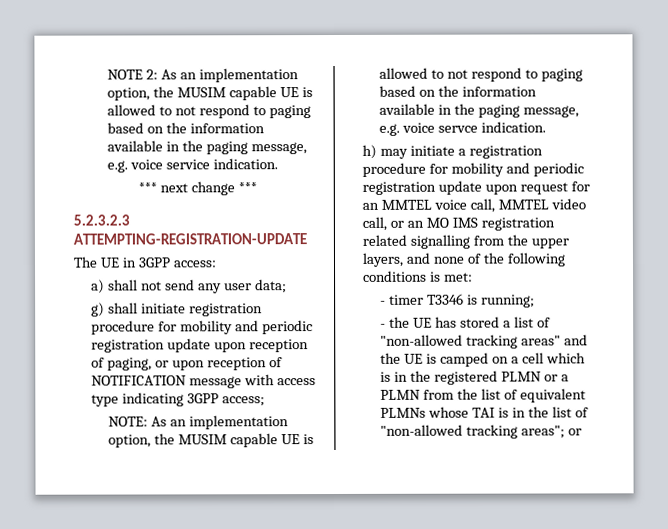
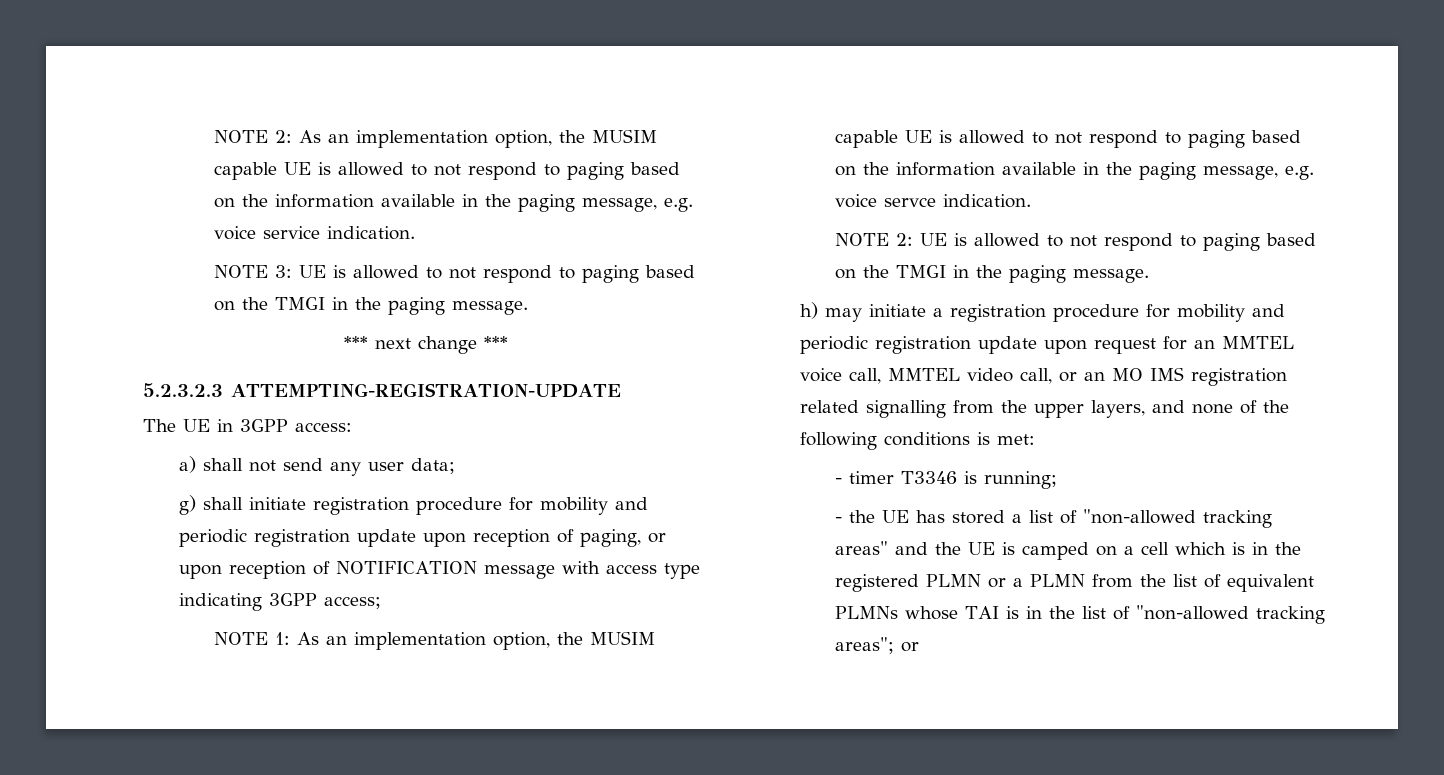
+ NOTE 3: UE is allowed to not respond to paging based on the TMGI in the paging message.
- NOTE: As an implementation option, the MUSIM capable UE is allowed to not respond to paging based on the information available in the paging message, e.g. voice servce indication.
+ NOTE 1: As an implementation option, the MUSIM capable UE is allowed to not respond to paging based on the information available in the paging message, e.g. voice servce indication.
+ NOTE 2: UE is allowed to not respond to paging based on the TMGI in the paging message.

